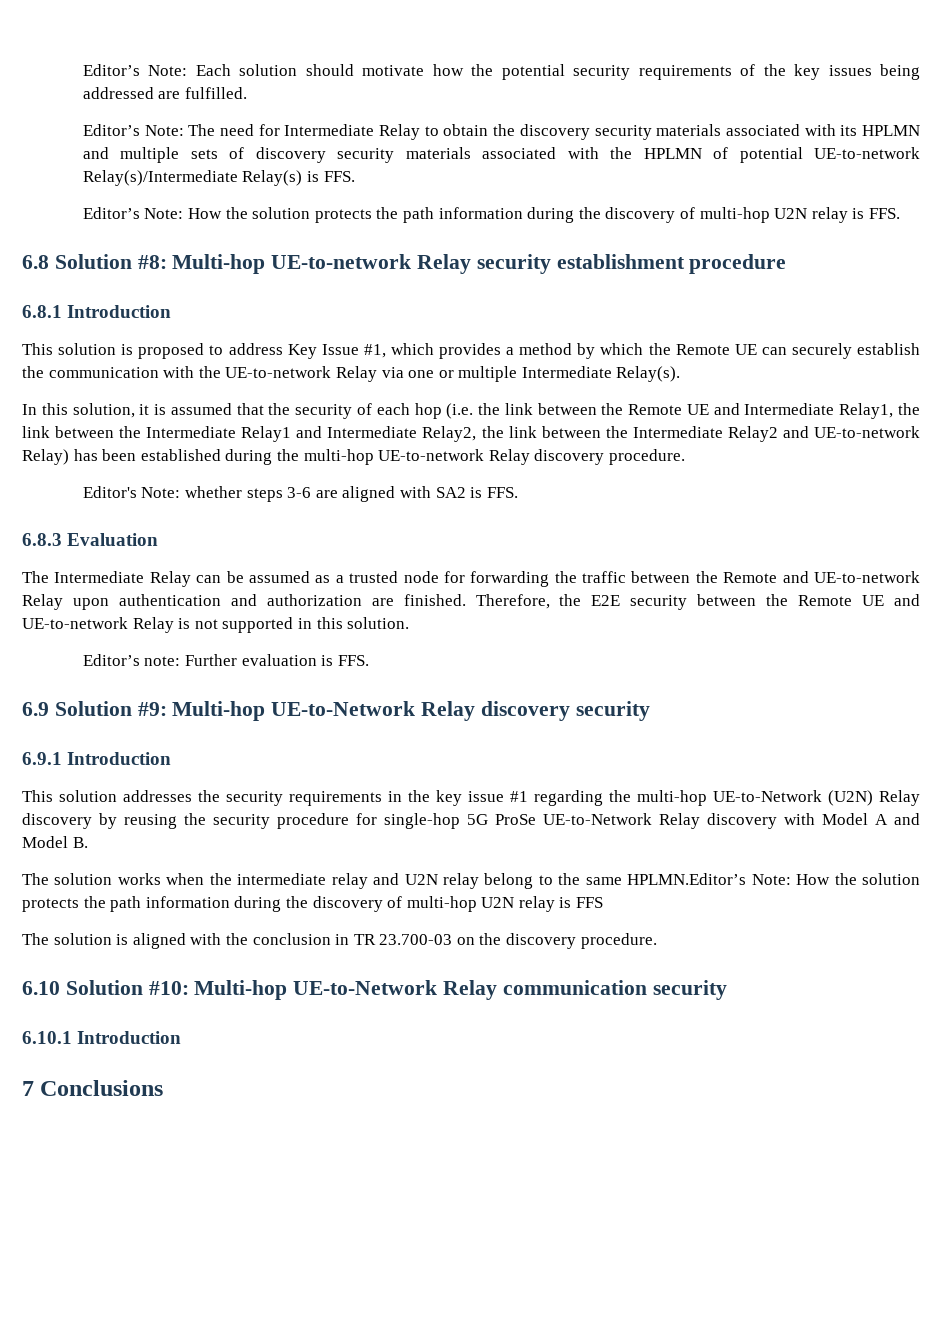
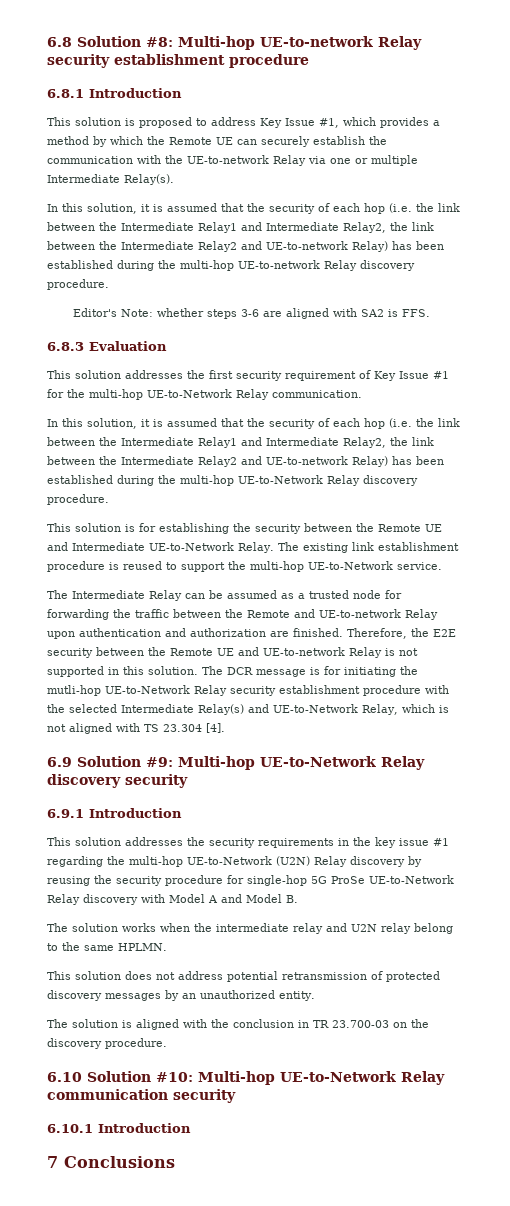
- Editor’s Note: Each solution should motivate how the potential security requirements of the key issues being addressed are fulfilled.
- Editor’s Note: The need for Intermediate Relay to obtain the discovery security materials associated with its HPLMN and multiple sets of discovery security materials associated with the HPLMN of potential UE-to-network Relay(s)/Intermediate Relay(s) is FFS.
- Editor’s Note: How the solution protects the path information during the discovery of multi-hop U2N relay is FFS.
- In this solution, it is assumed that the security of each hop (i.e. the link between the Remote UE and Intermediate Relay1, the link between the Intermediate Relay1 and Intermediate Relay2, the link between the Intermediate Relay2 and UE-to-network Relay) has been established during the multi-hop UE-to-network Relay discovery procedure.
+ In this solution, it is assumed that the security of each hop (i.e. the link between the Intermediate Relay1 and Intermediate Relay2, the link between the Intermediate Relay2 and UE-to-network Relay) has been established during the multi-hop UE-to-network Relay discovery procedure.
+ This solution addresses the first security requirement of Key Issue #1 for the multi-hop UE-to-Network Relay communication.
+ In this solution, it is assumed that the security of each hop (i.e. the link between the Intermediate Relay1 and Intermediate Relay2, the link between the Intermediate Relay2 and UE-to-network Relay) has been established during the multi-hop UE-to-Network Relay discovery procedure.
+ This solution is for establishing the security between the Remote UE and Intermediate UE-to-Network Relay. The existing link establishment procedure is reused to support the multi-hop UE-to-Network service.
- Therefore, the E2E security between the Remote UE and UE-to-network Relay is not supported in this solution.
- Editor’s note: Further evaluation is FFS.
+ Therefore, the E2E security between the Remote UE and UE-to-network Relay is not supported in this solution. The DCR message is for initiating the mutli-hop UE-to-Network Relay security establishment procedure with the selected Intermediate Relay(s) and UE-to-Network Relay, which is not aligned with TS 23.304 [4].
- The solution works when the intermediate relay and U2N relay belong to the same HPLMN.Editor’s Note: How the solution protects the path information during the discovery of multi-hop U2N relay is FFS
+ The solution works when the intermediate relay and U2N relay belong to the same HPLMN.
+ This solution does not address potential retransmission of protected discovery messages by an unauthorized entity.

